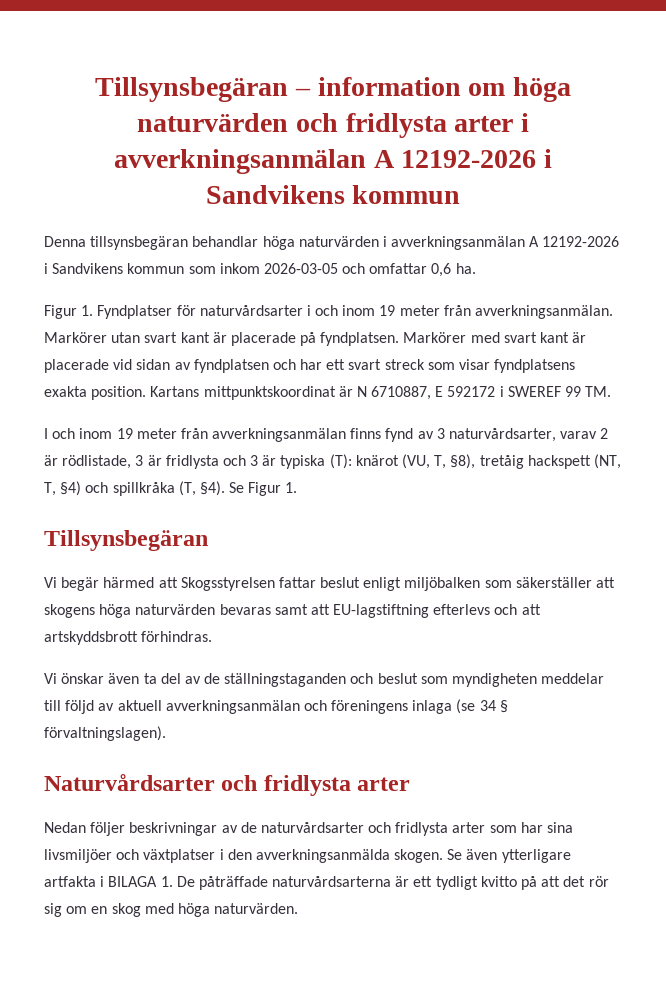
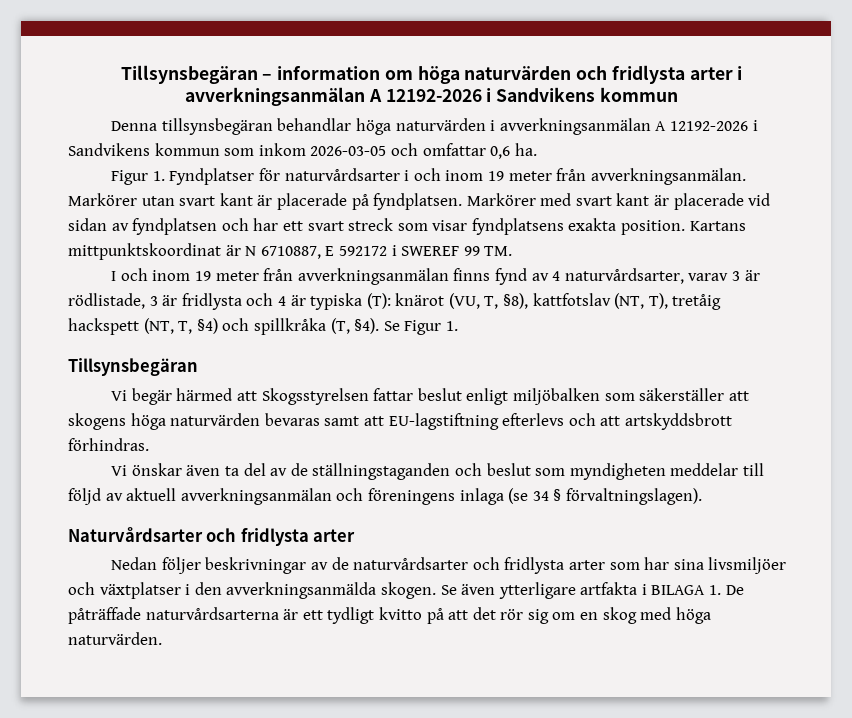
- I och inom 19 meter från avverkningsanmälan finns fynd av 3 naturvårdsarter, varav 2 är rödlistade, 3 är fridlysta och 3 är typiska (T): knärot (VU, T, §8), tretåig hackspett (NT, T, §4) och spillkråka (T, §4).
+ I och inom 19 meter från avverkningsanmälan finns fynd av 4 naturvårdsarter, varav 3 är rödlistade, 3 är fridlysta och 4 är typiska (T): knärot (VU, T, §8), kattfotslav (NT, T), tretåig hackspett (NT, T, §4) och spillkråka (T, §4).

